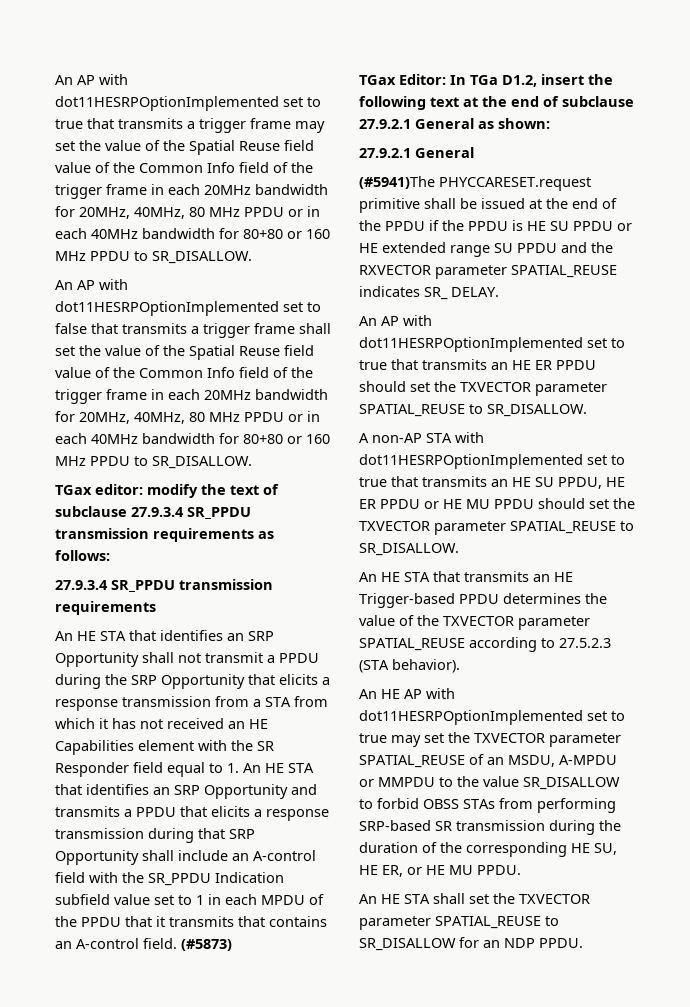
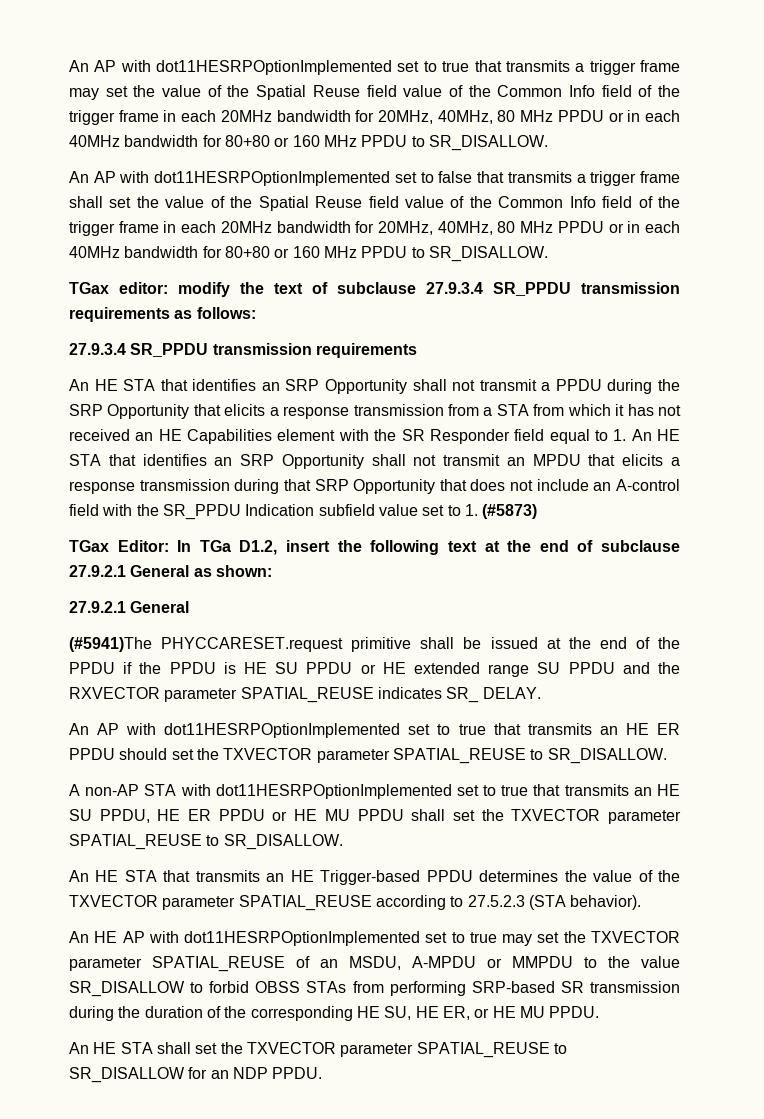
- An HE STA that identifies an SRP Opportunity shall not transmit a PPDU during the SRP Opportunity that elicits a response transmission from a STA from which it has not received an HE Capabilities element with the SR Responder field equal to 1. An HE STA that identifies an SRP Opportunity and transmits a PPDU that elicits a response transmission during that SRP Opportunity shall include an A-control field with the SR_PPDU Indication subfield value set to 1 in each MPDU of the PPDU that it transmits that contains an A-control field. (#5873)
+ An HE STA that identifies an SRP Opportunity shall not transmit a PPDU during the SRP Opportunity that elicits a response transmission from a STA from which it has not received an HE Capabilities element with the SR Responder field equal to 1. An HE STA that identifies an SRP Opportunity shall not transmit an MPDU that elicits a response transmission during that SRP Opportunity that does not include an A-control field with the SR_PPDU Indication subfield value set to 1. (#5873)
- A non-AP STA with dot11HESRPOptionImplemented set to true that transmits an HE SU PPDU, HE ER PPDU or HE MU PPDU should set the TXVECTOR parameter SPATIAL_REUSE to SR_DISALLOW.
+ A non-AP STA with dot11HESRPOptionImplemented set to true that transmits an HE SU PPDU, HE ER PPDU or HE MU PPDU shall set the TXVECTOR parameter SPATIAL_REUSE to SR_DISALLOW.

